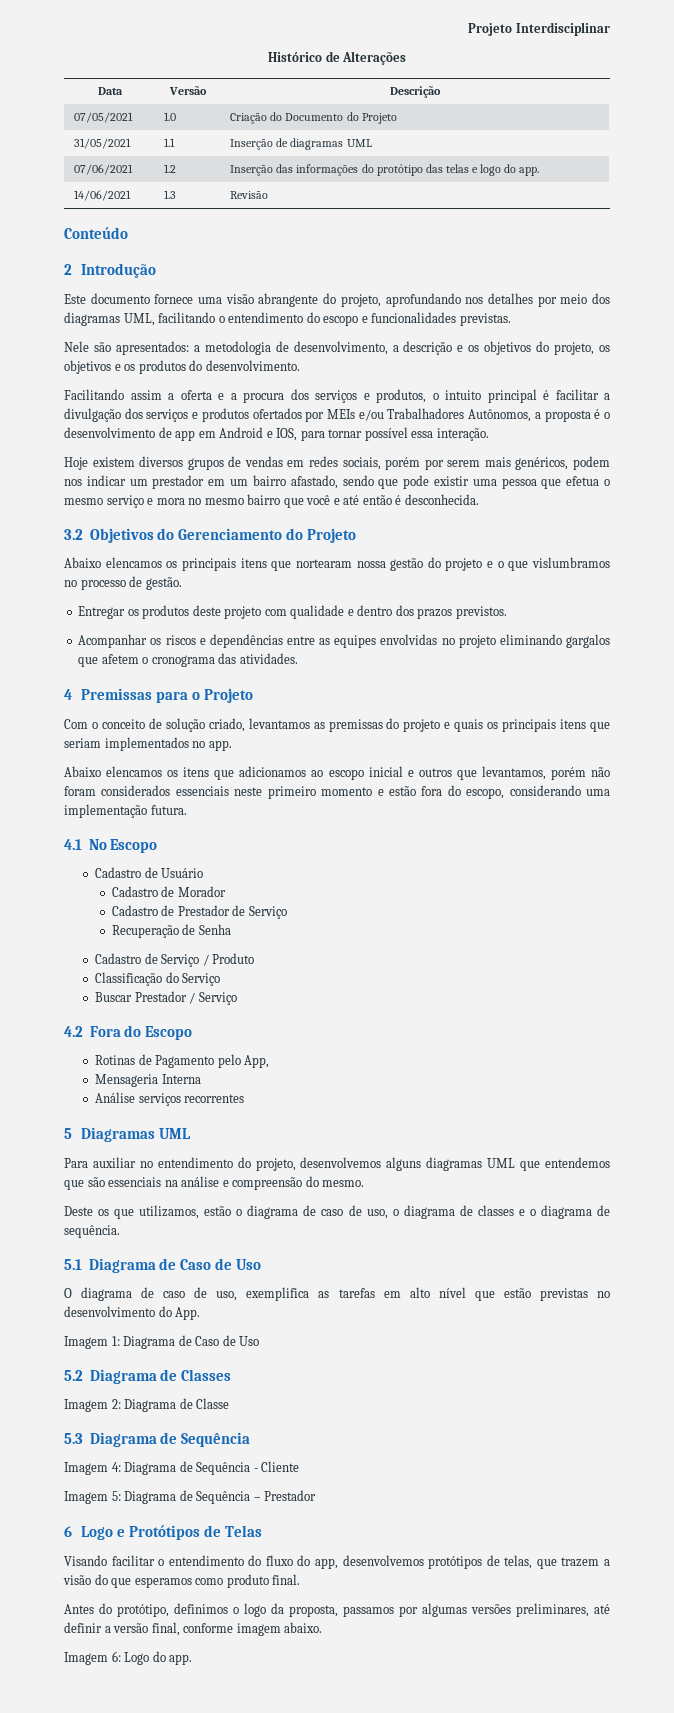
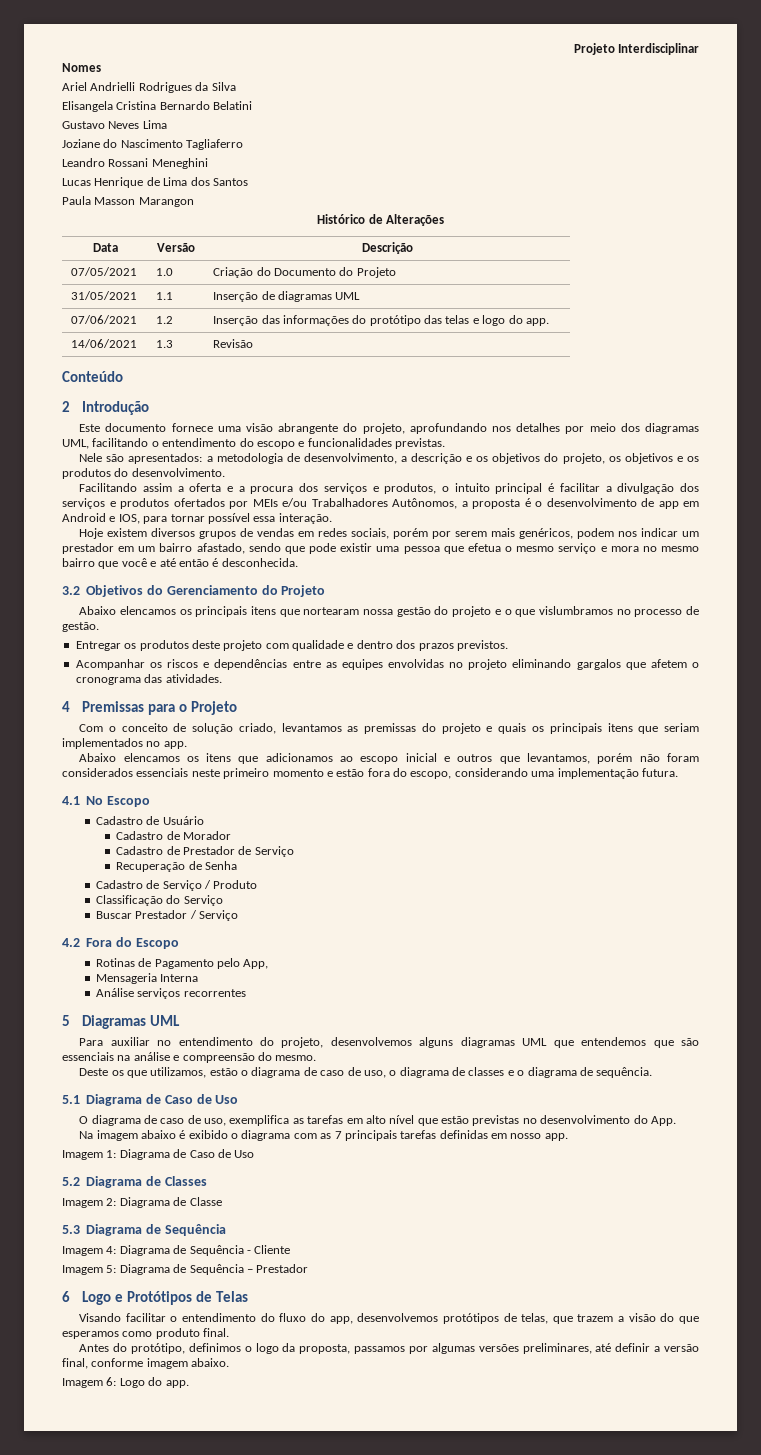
+ Nomes
+ Ariel Andrielli Rodrigues da Silva
+ Elisangela Cristina Bernardo Belatini
+ Gustavo Neves Lima
+ Joziane do Nascimento Tagliaferro
+ Leandro Rossani Meneghini
+ Lucas Henrique de Lima dos Santos
+ Paula Masson Marangon
+ Na imagem abaixo é exibido o diagrama com as 7 principais tarefas definidas em nosso app.

